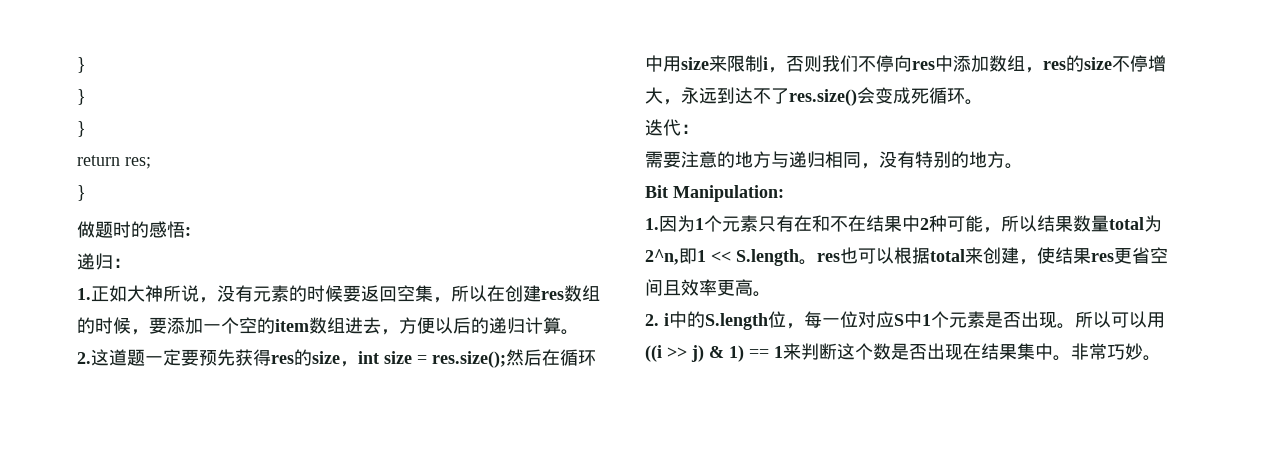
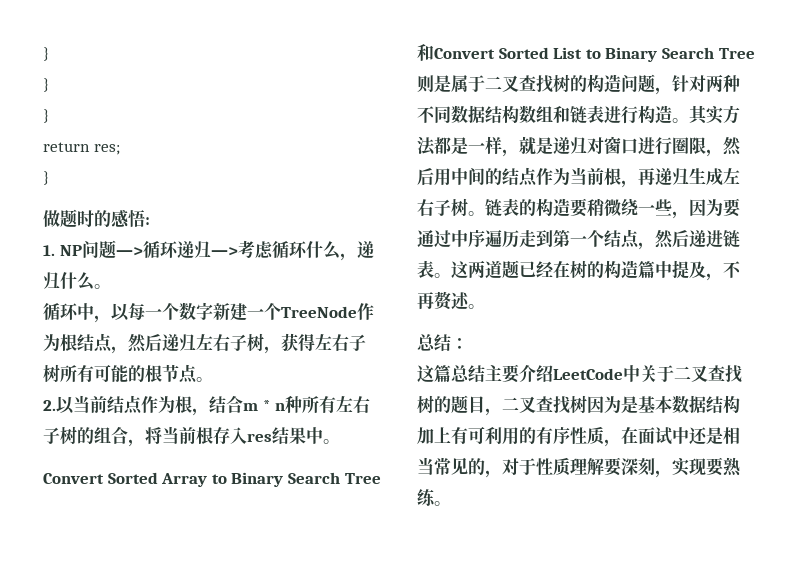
- 递归：
- 1.正如大神所说，没有元素的时候要返回空集，所以在创建res数组的时候，要添加一个空的item数组进去，方便以后的递归计算。
- 2.这道题一定要预先获得res的size，int size = res.size();然后在循环中用size来限制i，否则我们不停向res中添加数组，res的size不停增大，永远到达不了res.size()会变成死循环。
- 迭代：
- 需要注意的地方与递归相同，没有特别的地方。
- Bit Manipulation:
- 1.因为1个元素只有在和不在结果中2种可能，所以结果数量total为2^n,即1 << S.length。res也可以根据total来创建，使结果res更省空间且效率更高。
- 2. i中的S.length位，每一位对应S中1个元素是否出现。所以可以用((i >> j) & 1) == 1来判断这个数是否出现在结果集中。非常巧妙。
+ 1. NP问题—>循环递归—>考虑循环什么，递归什么。
+ 循环中，以每一个数字新建一个TreeNode作为根结点，然后递归左右子树，获得左右子树所有可能的根节点。
+ 2.以当前结点作为根，结合m * n种所有左右子树的组合，将当前根存入res结果中。
+ Convert Sorted Array to Binary Search Tree和Convert Sorted List to Binary Search Tree则是属于二叉查找树的构造问题，针对两种不同数据结构数组和链表进行构造。其实方法都是一样，就是递归对窗口进行圈限，然后用中间的结点作为当前根，再递归生成左右子树。链表的构造要稍微绕一些，因为要通过中序遍历走到第一个结点，然后递进链表。这两道题已经在树的构造篇中提及，不再赘述。
+ 总结：
+ 这篇总结主要介绍LeetCode中关于二叉查找树的题目，二叉查找树因为是基本数据结构加上有可利用的有序性质，在面试中还是相当常见的，对于性质理解要深刻，实现要熟练。

